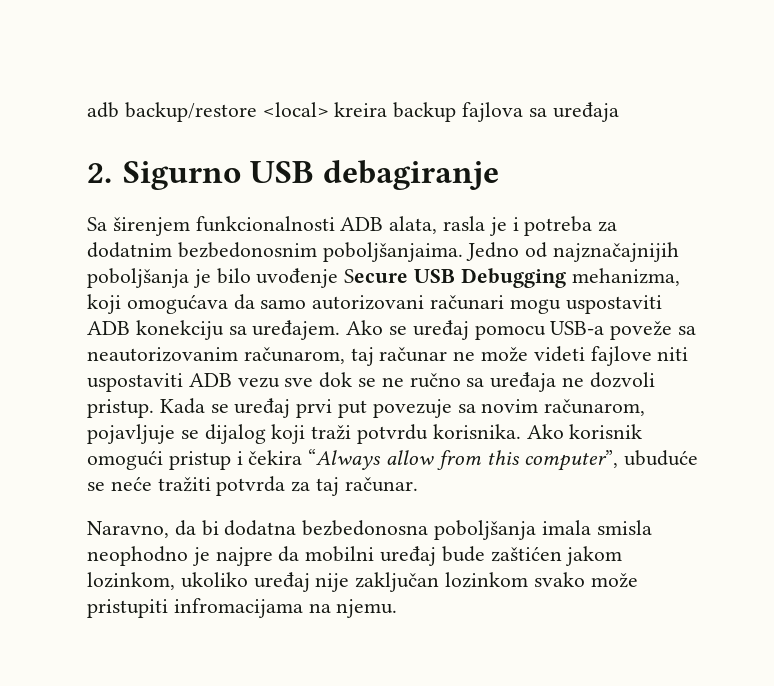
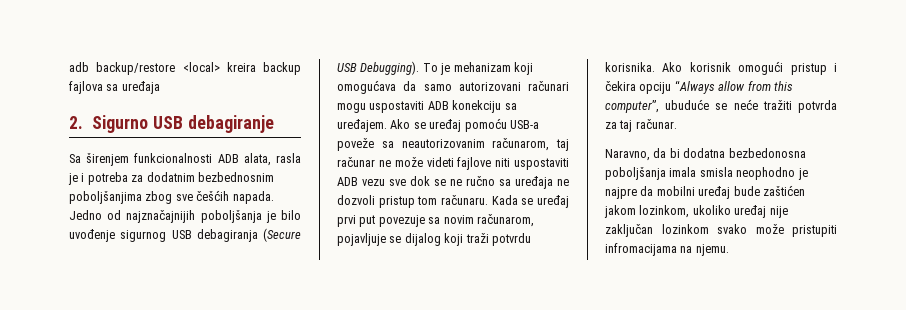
- Sa širenjem funkcionalnosti ADB alata, rasla je i potreba za dodatnim bezbedonosnim poboljšanjaima.
+ Sa širenjem funkcionalnosti ADB alata, rasla je i potreba za dodatnim bezbednosnim poboljšanjima zbog sve češćih napada.
- Jedno od najznačajnijih poboljšanja je bilo uvođenje Secure USB Debugging mehanizma, koji omogućava da samo autorizovani računari mogu uspostaviti ADB konekciju sa uređajem.
+ Jedno od najznačajnijih poboljšanja je bilo uvođenje sigurnog USB debagiranja (Secure USB Debugging). To je mehanizam koji omogućava da samo autorizovani računari mogu uspostaviti ADB konekciju sa uređajem.
- Ako se uređaj pomocu USB-a poveže sa neautorizovanim računarom, taj računar ne može videti fajlove niti uspostaviti ADB vezu sve dok se ne ručno sa uređaja ne dozvoli pristup.
+ Ako se uređaj pomoću USB-a poveže sa neautorizovanim računarom, taj računar ne može videti fajlove niti uspostaviti ADB vezu sve dok se ne ručno sa uređaja ne dozvoli pristup tom računaru.
- Ako korisnik omogući pristup i čekira “Always allow from this computer”, ubuduće se neće tražiti potvrda za taj računar.
+ Ako korisnik omogući pristup i čekira opciju “Always allow from this computer”, ubuduće se neće tražiti potvrda za taj računar.

